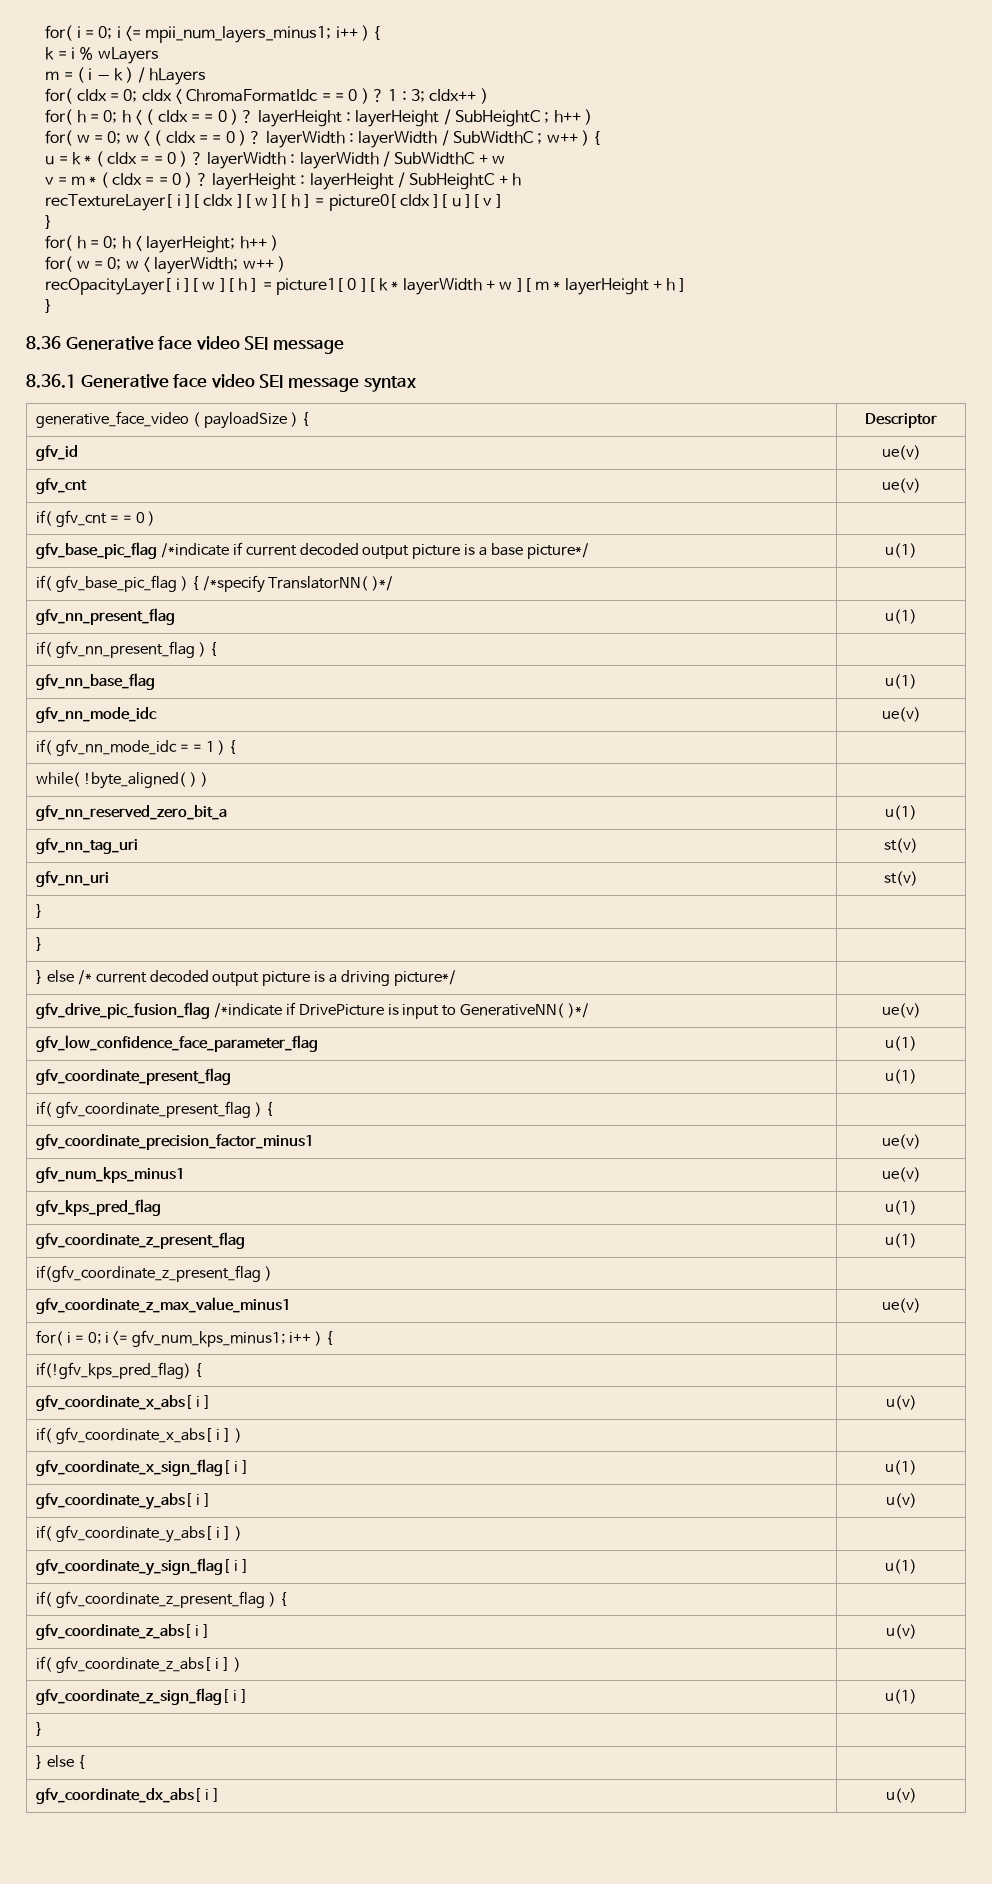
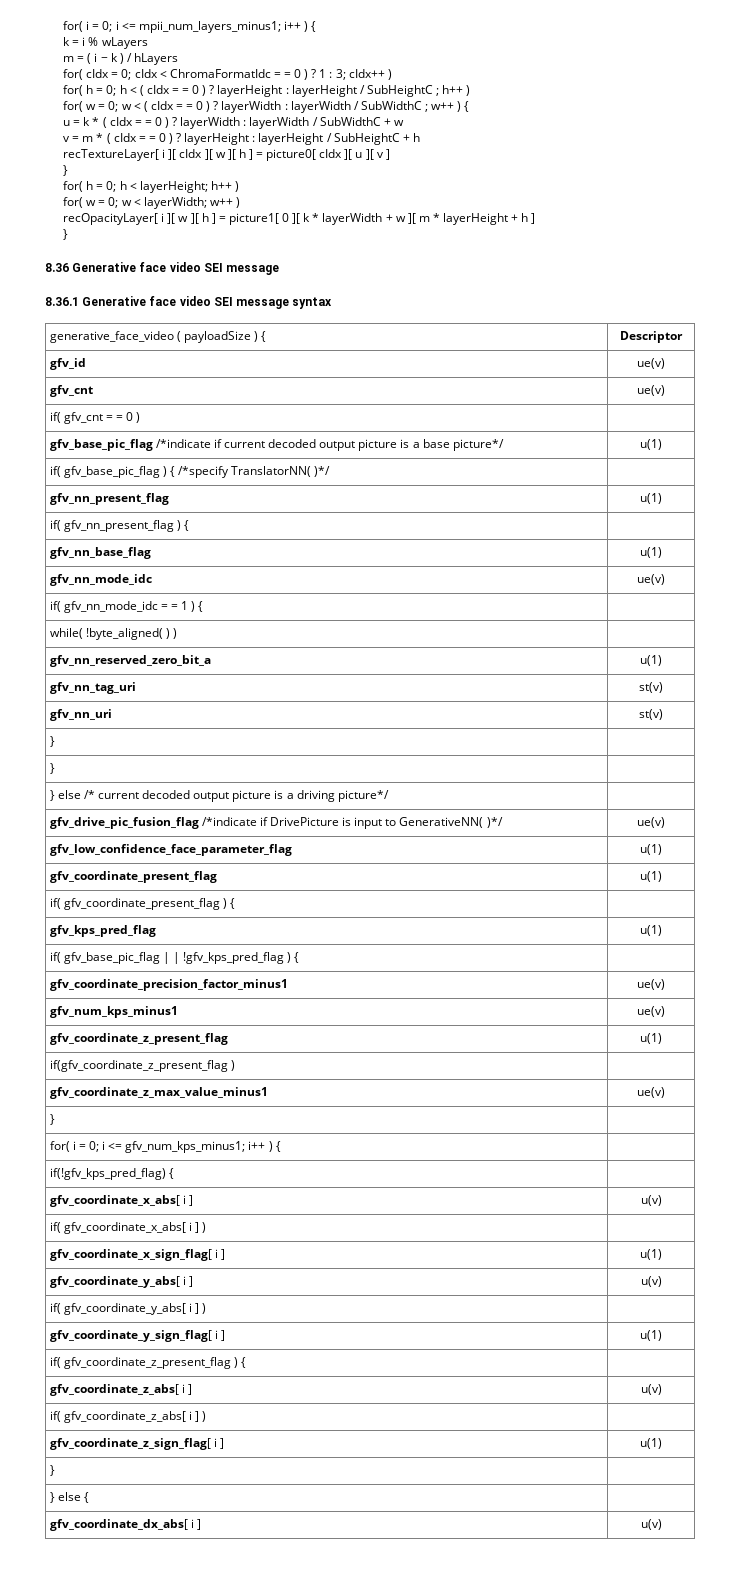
+ gfv_kps_pred_flag | u(1)
+ if( gfv_base_pic_flag | | !gfv_kps_pred_flag ) { |
- gfv_kps_pred_flag | u(1)
  gfv_coordinate_z_max_value_minus1 | ue(v)
+ } |

